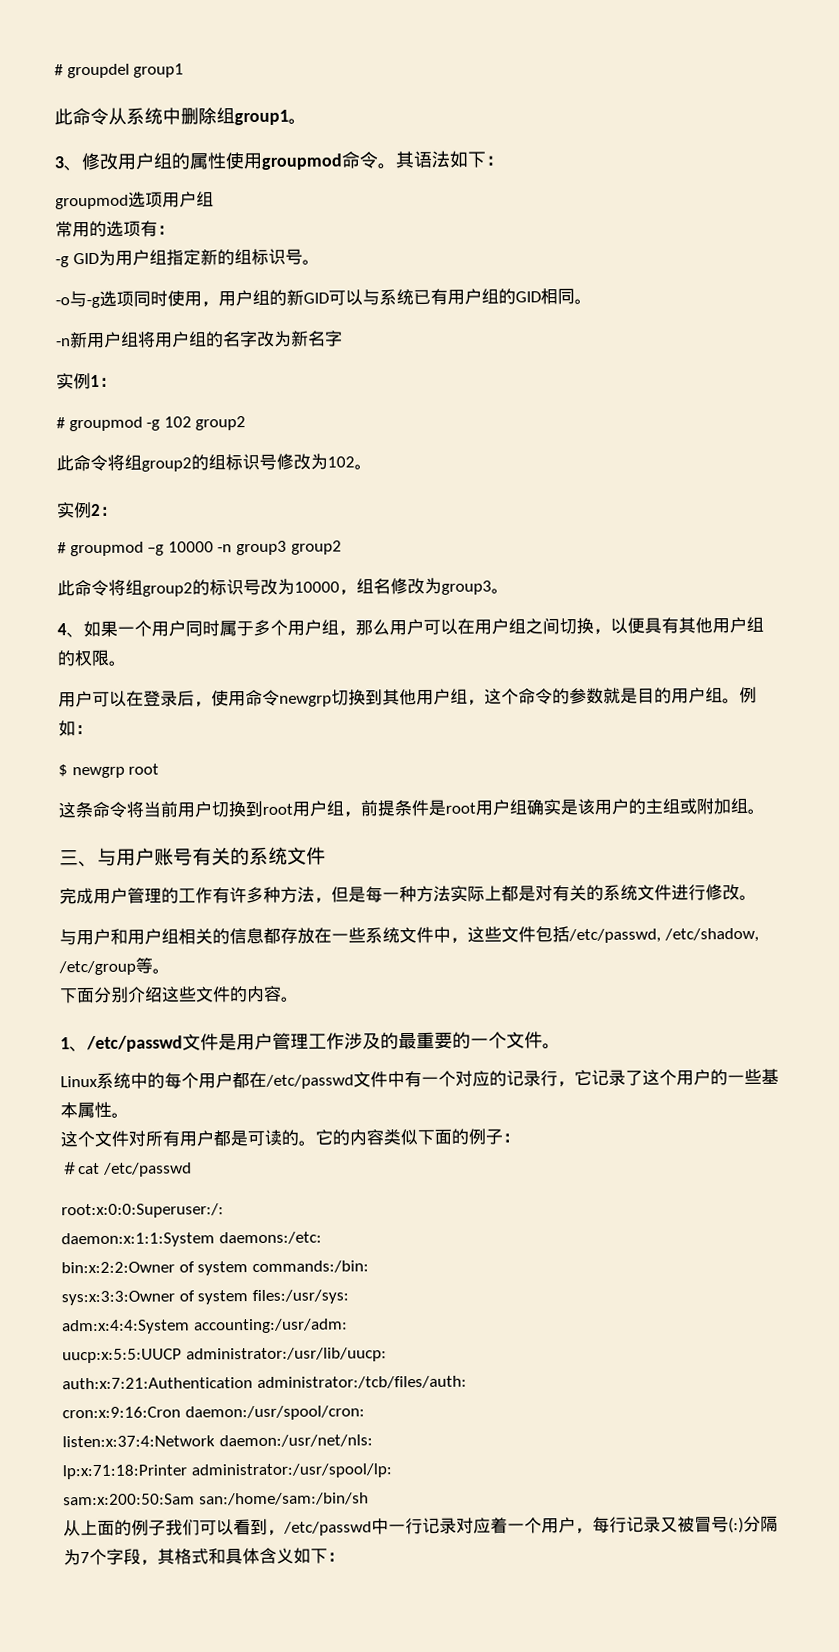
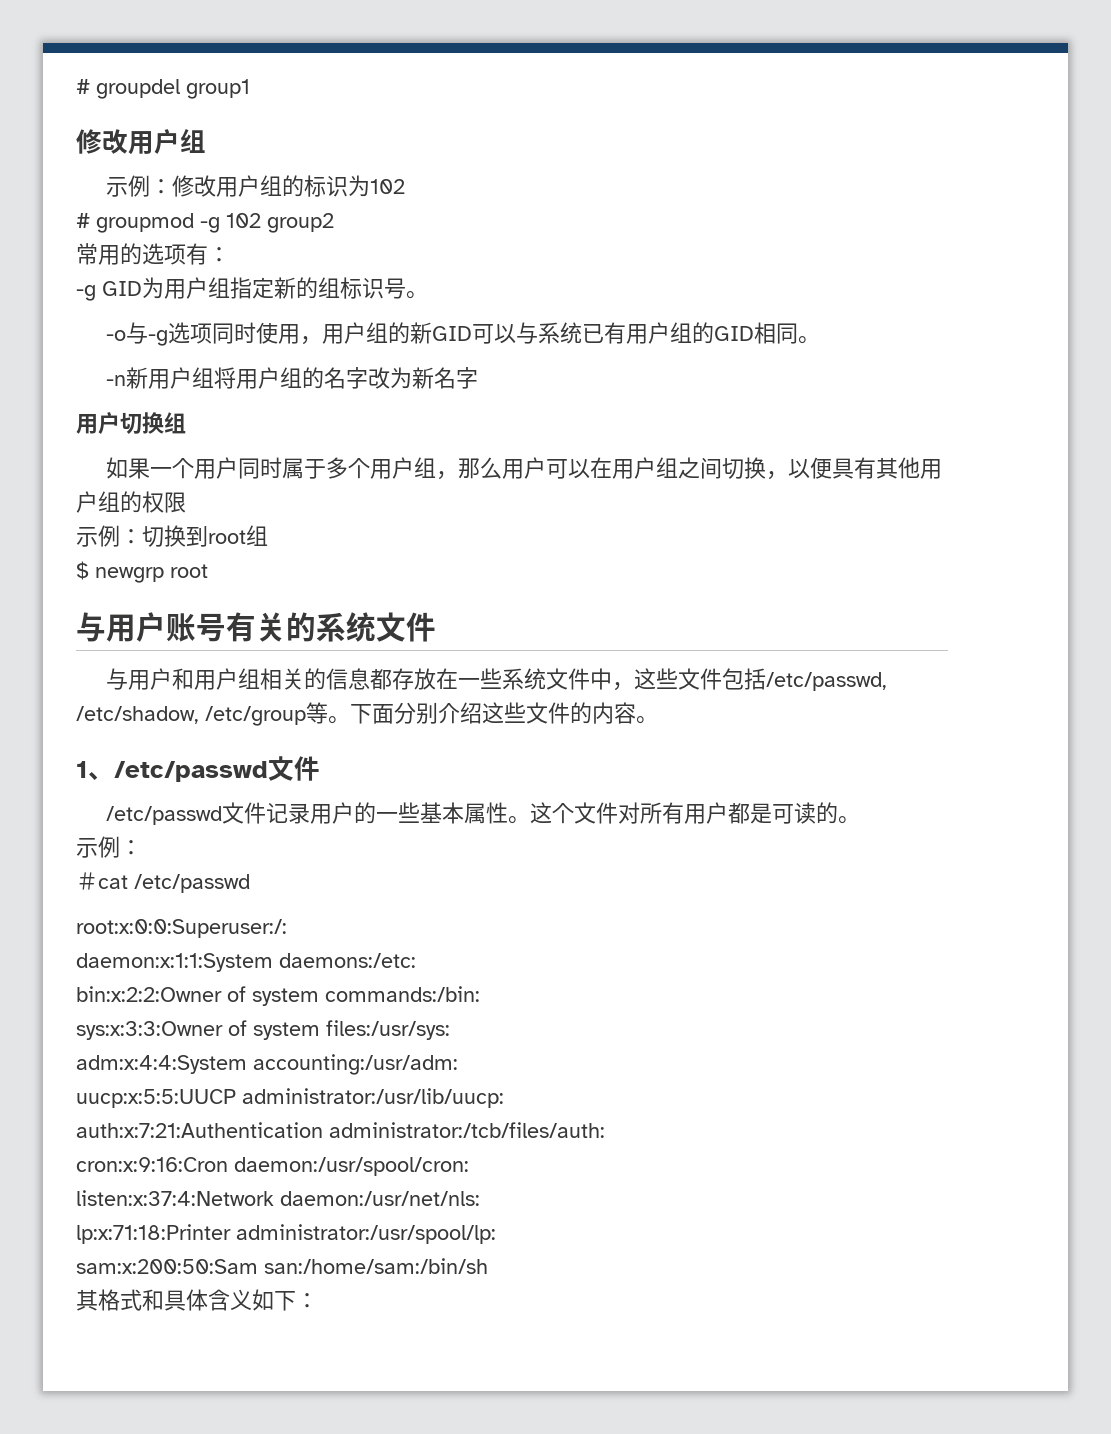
  # groupdel group1
- 此命令从系统中删除组group1。
- 3、修改用户组的属性使用groupmod命令。其语法如下：
- groupmod选项用户组
+ 修改用户组
+ 示例：修改用户组的标识为102
+ # groupmod -g 102 group2
- 实例1：
- # groupmod -g 102 group2
- 此命令将组group2的组标识号修改为102。
- 实例2：
- # groupmod –g 10000 -n group3 group2
- 此命令将组group2的标识号改为10000，组名修改为group3。
- 4、如果一个用户同时属于多个用户组，那么用户可以在用户组之间切换，以便具有其他用户组的权限。
- 用户可以在登录后，使用命令newgrp切换到其他用户组，这个命令的参数就是目的用户组。例如：
+ 用户切换组
+ 如果一个用户同时属于多个用户组，那么用户可以在用户组之间切换，以便具有其他用户组的权限
+ 示例：切换到root组
  $ newgrp root
- 这条命令将当前用户切换到root用户组，前提条件是root用户组确实是该用户的主组或附加组。
- 三、与用户账号有关的系统文件
+ 与用户账号有关的系统文件
- 完成用户管理的工作有许多种方法，但是每一种方法实际上都是对有关的系统文件进行修改。
- 与用户和用户组相关的信息都存放在一些系统文件中，这些文件包括/etc/passwd, /etc/shadow, /etc/group等。
- 下面分别介绍这些文件的内容。
+ 与用户和用户组相关的信息都存放在一些系统文件中，这些文件包括/etc/passwd, /etc/shadow, /etc/group等。下面分别介绍这些文件的内容。
- 1、/etc/passwd文件是用户管理工作涉及的最重要的一个文件。
- Linux系统中的每个用户都在/etc/passwd文件中有一个对应的记录行，它记录了这个用户的一些基本属性。
- 这个文件对所有用户都是可读的。它的内容类似下面的例子：
+ 1、/etc/passwd文件
+ /etc/passwd文件记录用户的一些基本属性。这个文件对所有用户都是可读的。
+ 示例：
- 从上面的例子我们可以看到，/etc/passwd中一行记录对应着一个用户，每行记录又被冒号(:)分隔为7个字段，其格式和具体含义如下：
+ 其格式和具体含义如下：

